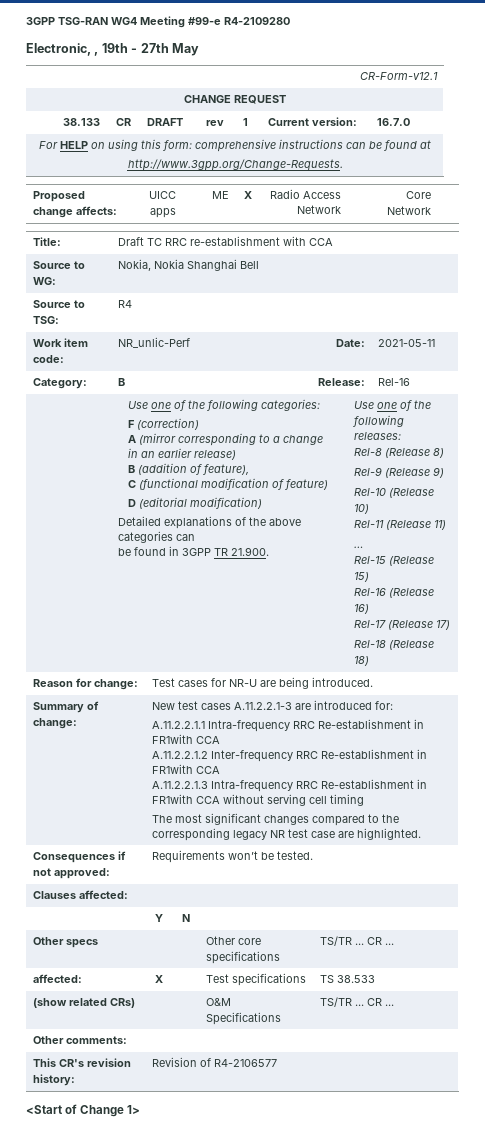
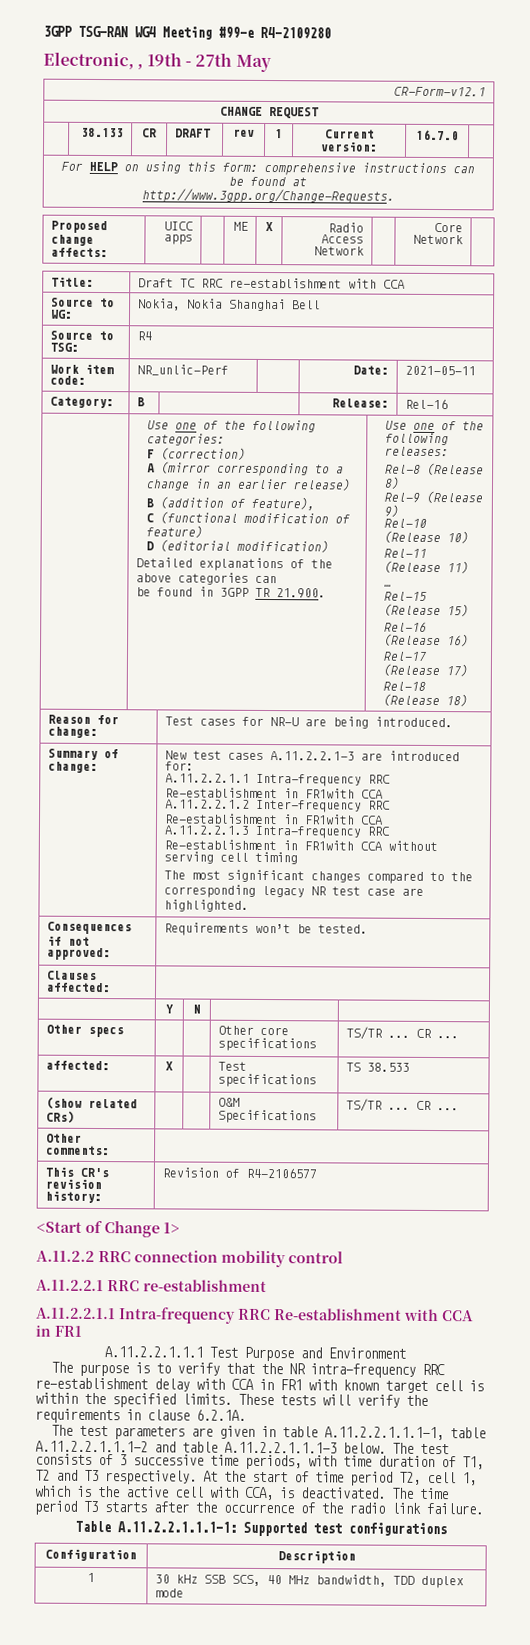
+ A.11.2.2 RRC connection mobility control
+ A.11.2.2.1 RRC re-establishment
+ A.11.2.2.1.1 Intra-frequency RRC Re-establishment with CCA in FR1
+ A.11.2.2.1.1.1 Test Purpose and Environment
+ The purpose is to verify that the NR intra-frequency RRC re-establishment delay with CCA in FR1 with known target cell is within the specified limits. These tests will verify the requirements in clause 6.2.1A.
+ The test parameters are given in table A.11.2.2.1.1.1-1, table A.11.2.2.1.1.1-2 and table A.11.2.2.1.1.1-3 below. The test consists of 3 successive time periods, with time duration of T1, T2 and T3 respectively. At the start of time period T2, cell 1, which is the active cell with CCA, is deactivated. The time period T3 starts after the occurrence of the radio link failure.
+ Table A.11.2.2.1.1.1-1: Supported test configurations
+ Configuration | Description
+ 1 | 30 kHz SSB SCS, 40 MHz bandwidth, TDD duplex mode

